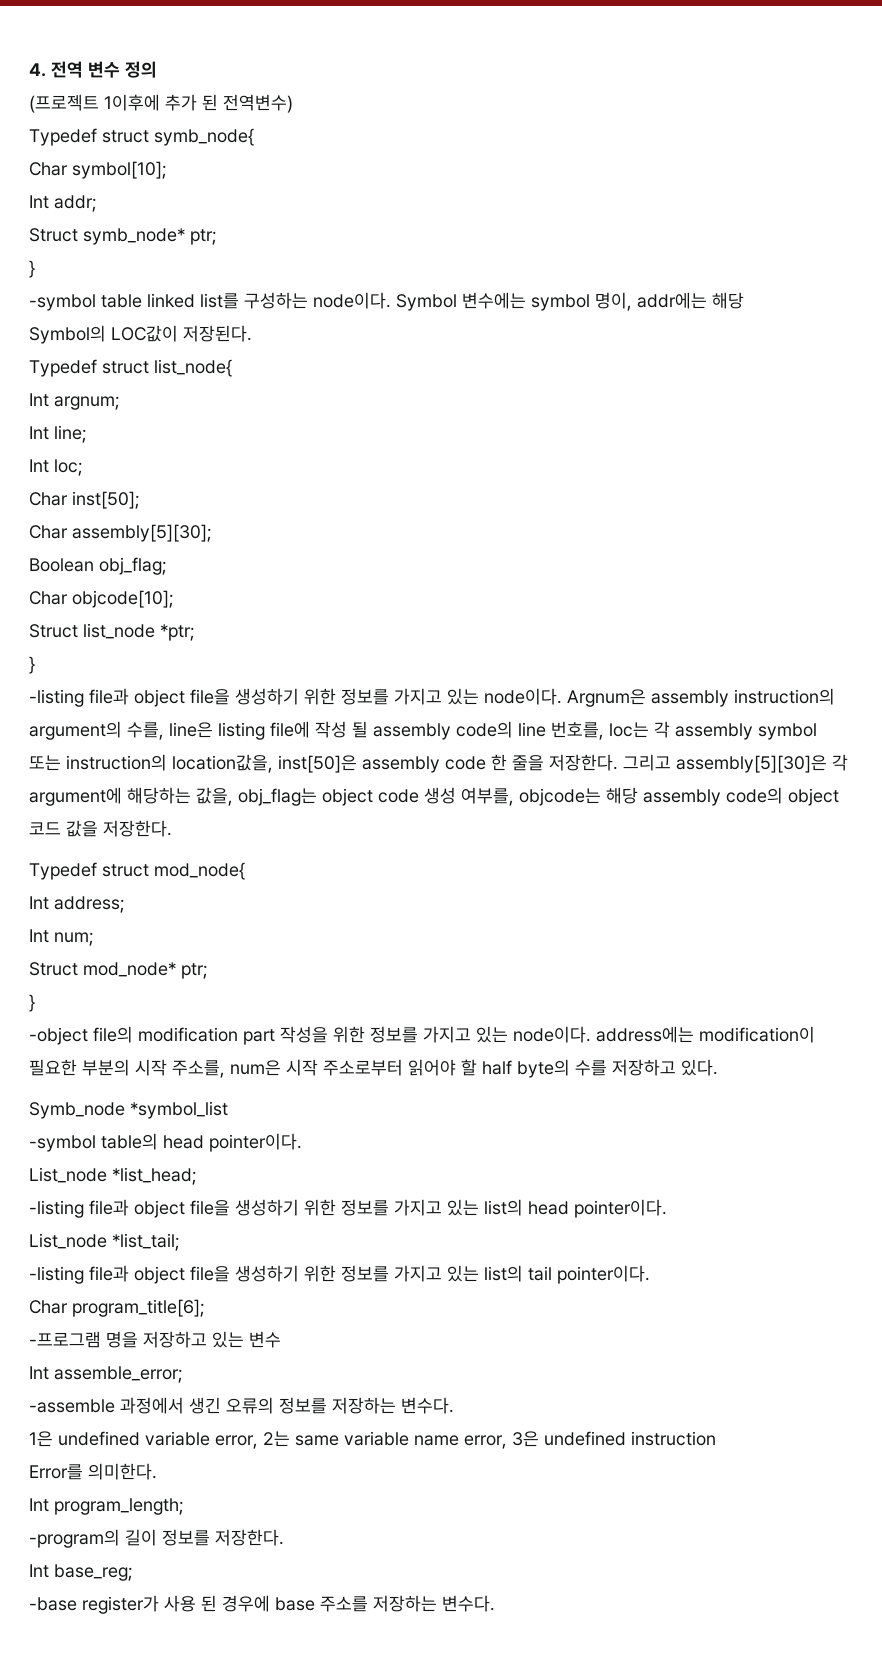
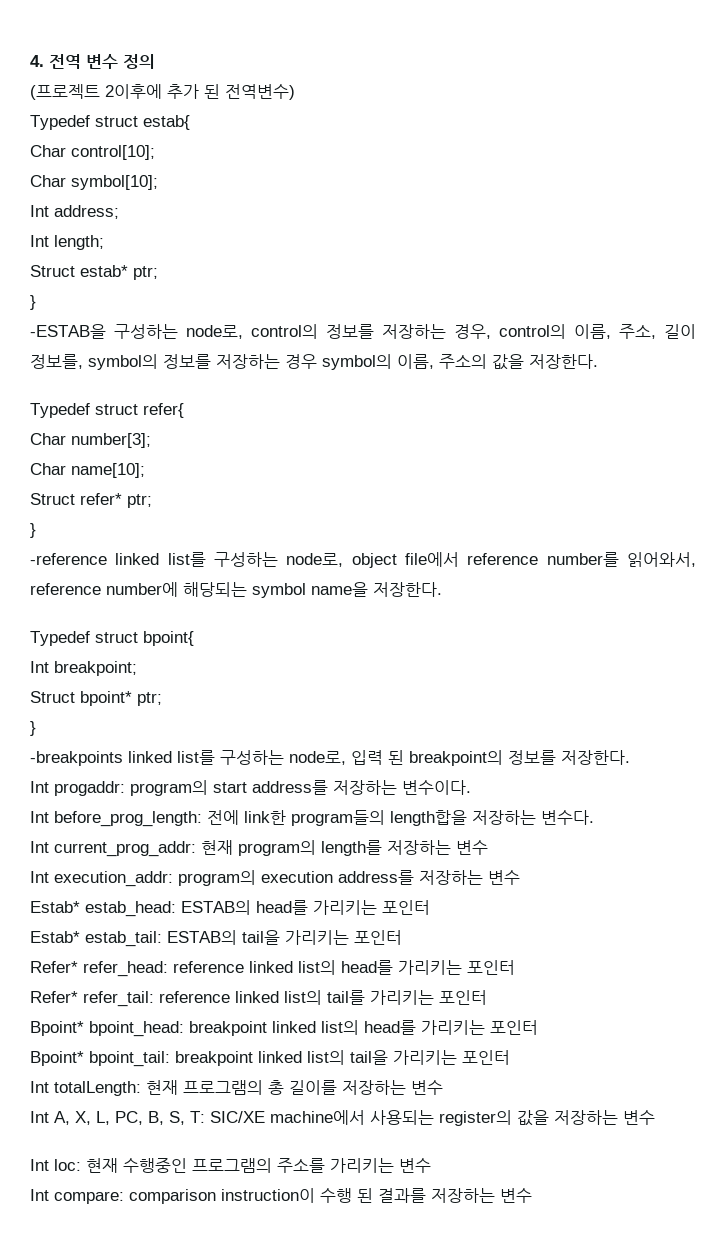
- (프로젝트 1이후에 추가 된 전역변수)
+ (프로젝트 2이후에 추가 된 전역변수)
- Typedef struct symb_node{
+ Typedef struct estab{
+ Char control[10];
- Int addr;
- Struct symb_node* ptr;
+ Int address;
+ Int length;
+ Struct estab* ptr;
  }
- -symbol table linked list를 구성하는 node이다. Symbol 변수에는 symbol 명이, addr에는 해당
- Symbol의 LOC값이 저장된다.
- Typedef struct list_node{
- Int argnum;
- Int line;
- Int loc;
- Char inst[50];
- Char assembly[5][30];
- Boolean obj_flag;
- Char objcode[10];
- Struct list_node *ptr;
- }
- -listing file과 object file을 생성하기 위한 정보를 가지고 있는 node이다. Argnum은 assembly instruction의 argument의 수를, line은 listing file에 작성 될 assembly code의 line 번호를, loc는 각 assembly symbol 또는 instruction의 location값을, inst[50]은 assembly code 한 줄을 저장한다. 그리고 assembly[5][30]은 각 argument에 해당하는 값을, obj_flag는 object code 생성 여부를, objcode는 해당 assembly code의 object 코드 값을 저장한다.
+ -ESTAB을 구성하는 node로, control의 정보를 저장하는 경우, control의 이름, 주소, 길이 정보를, symbol의 정보를 저장하는 경우 symbol의 이름, 주소의 값을 저장한다.
- Typedef struct mod_node{
- Int address;
- Int num;
- Struct mod_node* ptr;
+ Typedef struct refer{
+ Char number[3];
+ Char name[10];
+ Struct refer* ptr;
  }
- -object file의 modification part 작성을 위한 정보를 가지고 있는 node이다. address에는 modification이 필요한 부분의 시작 주소를, num은 시작 주소로부터 읽어야 할 half byte의 수를 저장하고 있다.
- Symb_node *symbol_list
- -symbol table의 head pointer이다.
- List_node *list_head;
- -listing file과 object file을 생성하기 위한 정보를 가지고 있는 list의 head pointer이다.
- List_node *list_tail;
- -listing file과 object file을 생성하기 위한 정보를 가지고 있는 list의 tail pointer이다.
- Char program_title[6];
- -프로그램 명을 저장하고 있는 변수
- Int assemble_error;
- -assemble 과정에서 생긴 오류의 정보를 저장하는 변수다.
- 1은 undefined variable error, 2는 same variable name error, 3은 undefined instruction
- Error를 의미한다.
- Int program_length;
- -program의 길이 정보를 저장한다.
- Int base_reg;
- -base register가 사용 된 경우에 base 주소를 저장하는 변수다.
+ -reference linked list를 구성하는 node로, object file에서 reference number를 읽어와서, reference number에 해당되는 symbol name을 저장한다.
+ Typedef struct bpoint{
+ Int breakpoint;
+ Struct bpoint* ptr;
+ }
+ -breakpoints linked list를 구성하는 node로, 입력 된 breakpoint의 정보를 저장한다.
+ Int progaddr: program의 start address를 저장하는 변수이다.
+ Int before_prog_length: 전에 link한 program들의 length합을 저장하는 변수다.
+ Int current_prog_addr: 현재 program의 length를 저장하는 변수
+ Int execution_addr: program의 execution address를 저장하는 변수
+ Estab* estab_head: ESTAB의 head를 가리키는 포인터
+ Estab* estab_tail: ESTAB의 tail을 가리키는 포인터
+ Refer* refer_head: reference linked list의 head를 가리키는 포인터
+ Refer* refer_tail: reference linked list의 tail를 가리키는 포인터
+ Bpoint* bpoint_head: breakpoint linked list의 head를 가리키는 포인터
+ Bpoint* bpoint_tail: breakpoint linked list의 tail을 가리키는 포인터
+ Int totalLength: 현재 프로그램의 총 길이를 저장하는 변수
+ Int A, X, L, PC, B, S, T: SIC/XE machine에서 사용되는 register의 값을 저장하는 변수
+ Int loc: 현재 수행중인 프로그램의 주소를 가리키는 변수
+ Int compare: comparison instruction이 수행 된 결과를 저장하는 변수

